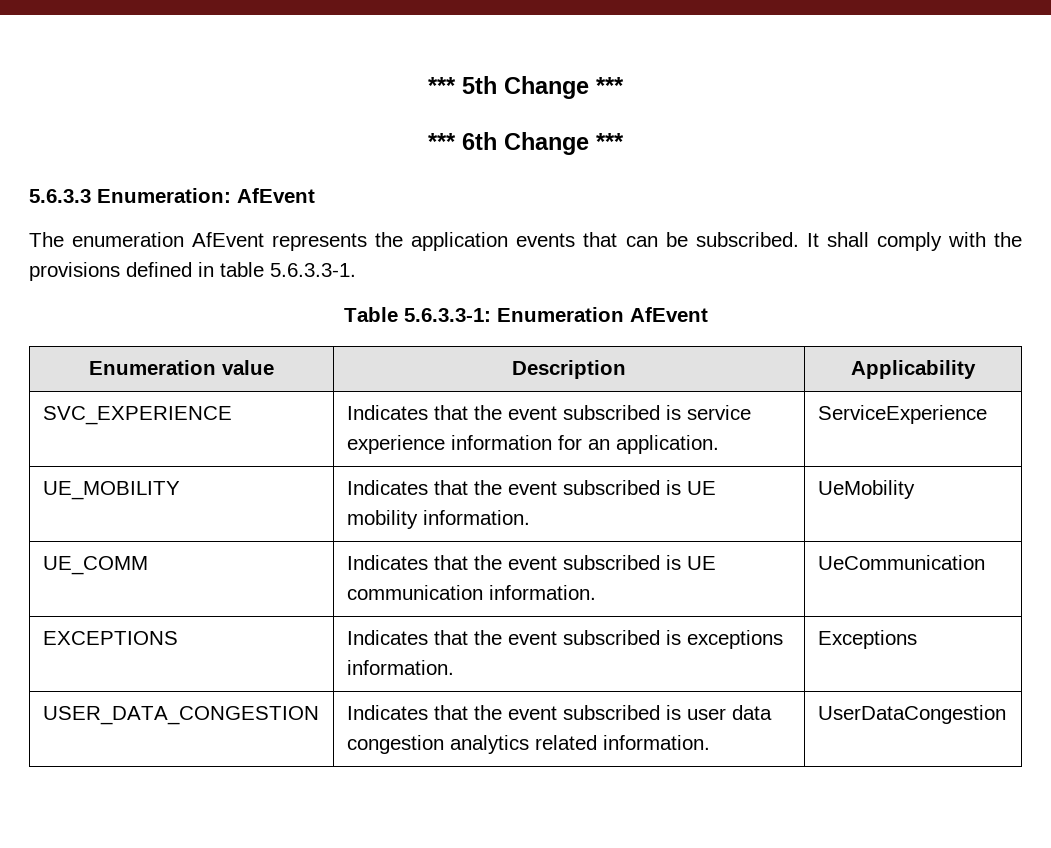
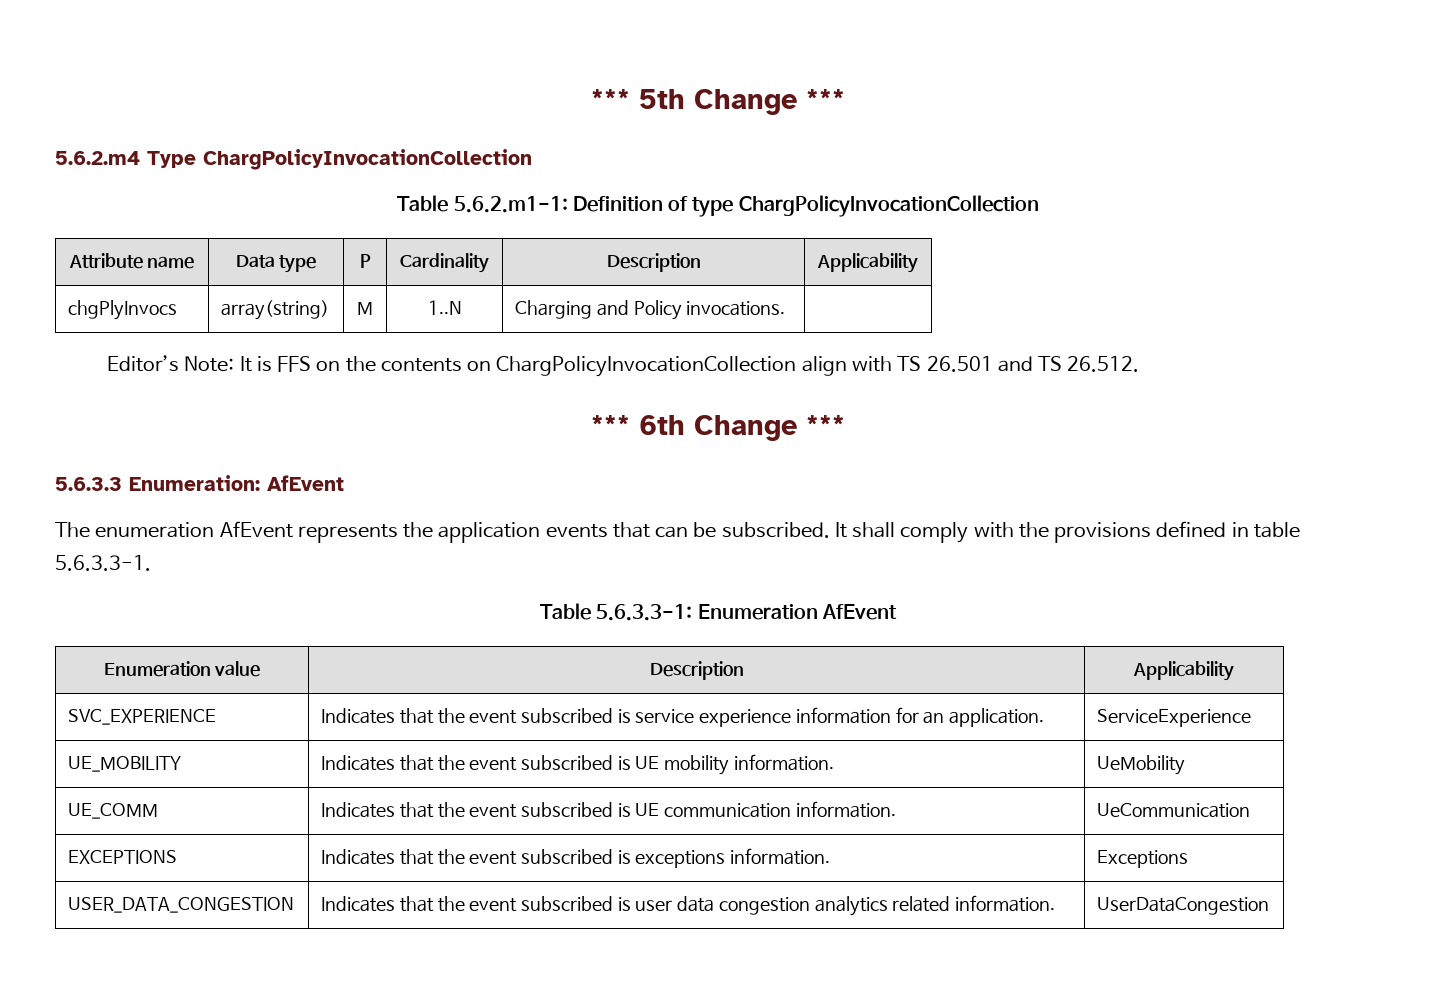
+ 5.6.2.m4 Type ChargPolicyInvocationCollection
+ Table 5.6.2.m1-1: Definition of type ChargPolicyInvocationCollection
+ Attribute name | Data type | P | Cardinality | Description | Applicability
+ chgPlyInvocs | array(string) | M | 1..N | Charging and Policy invocations. |
+ Editor’s Note: It is FFS on the contents on ChargPolicyInvocationCollection align with TS 26.501 and TS 26.512.

